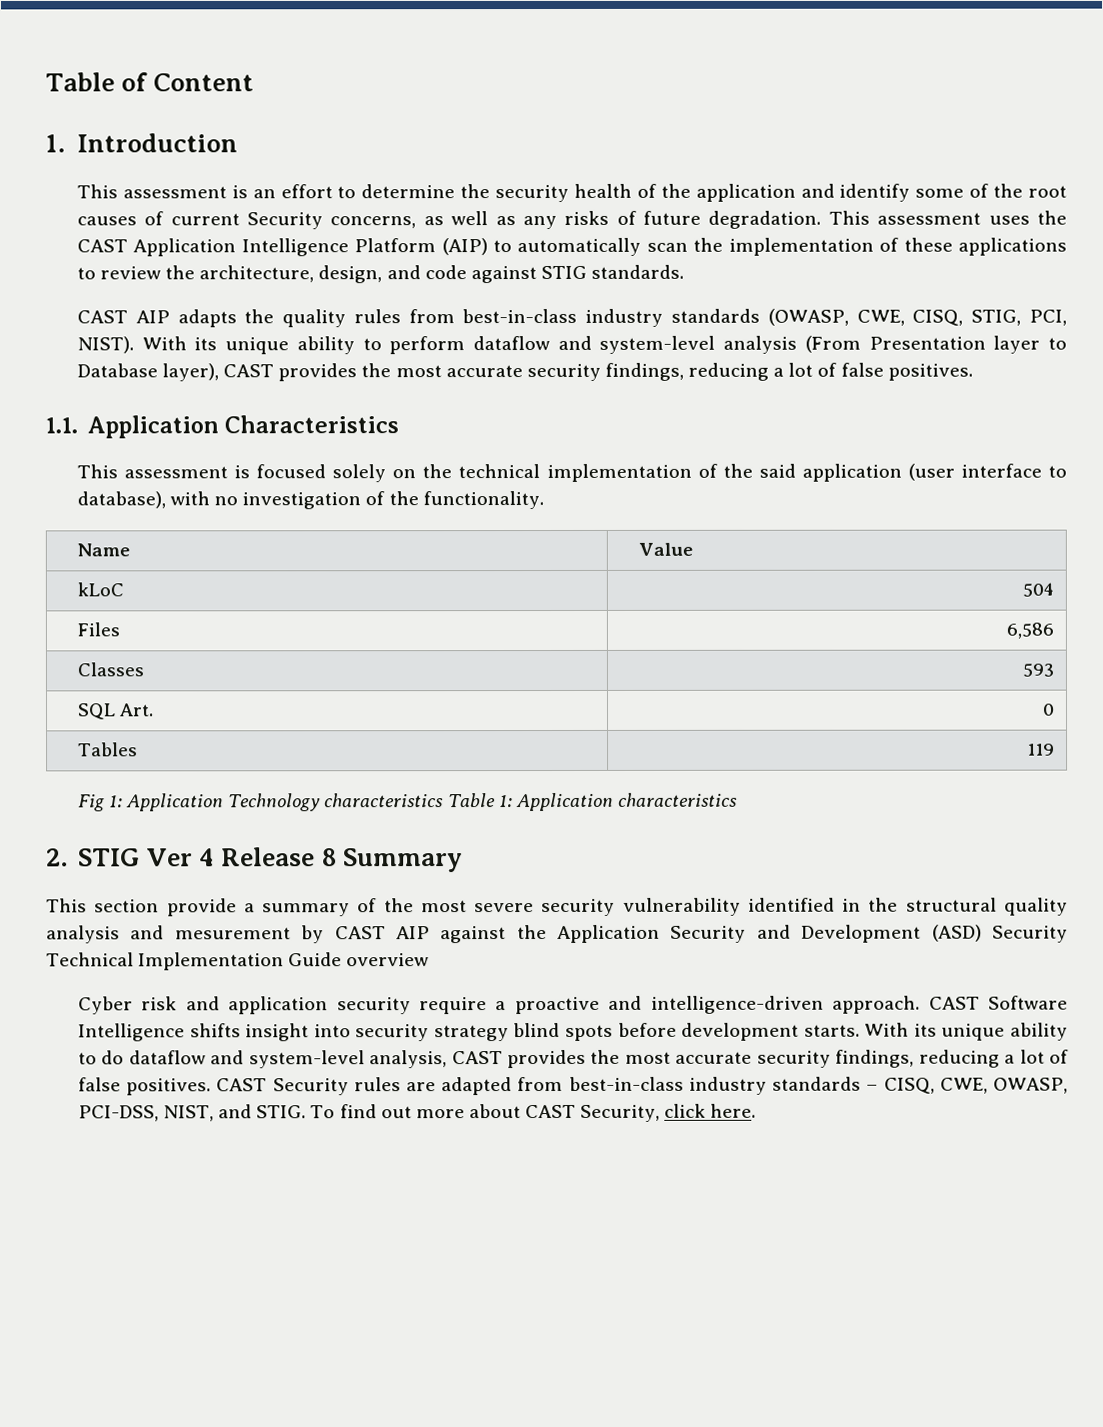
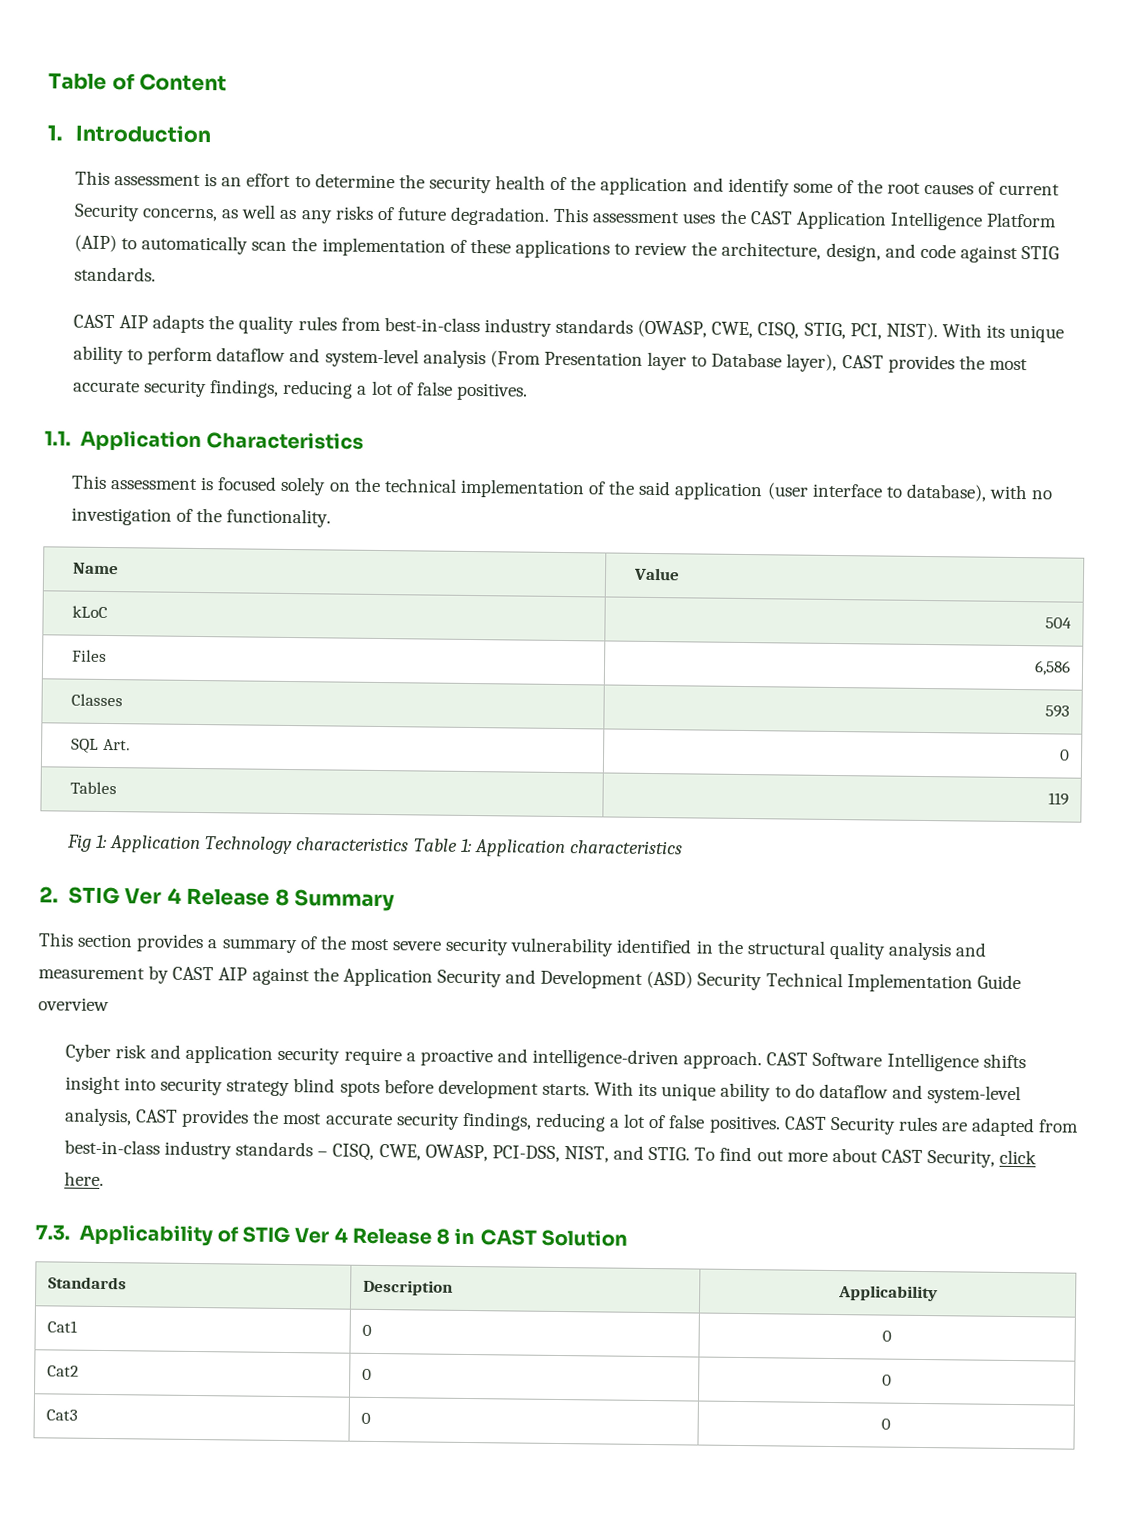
- This section provide a summary of the most severe security vulnerability identified in the structural quality analysis and mesurement by CAST AIP against the Application Security and Development (ASD) Security Technical Implementation Guide overview
+ This section provides a summary of the most severe security vulnerability identified in the structural quality analysis and measurement by CAST AIP against the Application Security and Development (ASD) Security Technical Implementation Guide overview
+ 7.3. Applicability of STIG Ver 4 Release 8 in CAST Solution
+ Standards | Description | Applicability
+ Cat1 | 0 | 0
+ Cat2 | 0 | 0
+ Cat3 | 0 | 0

